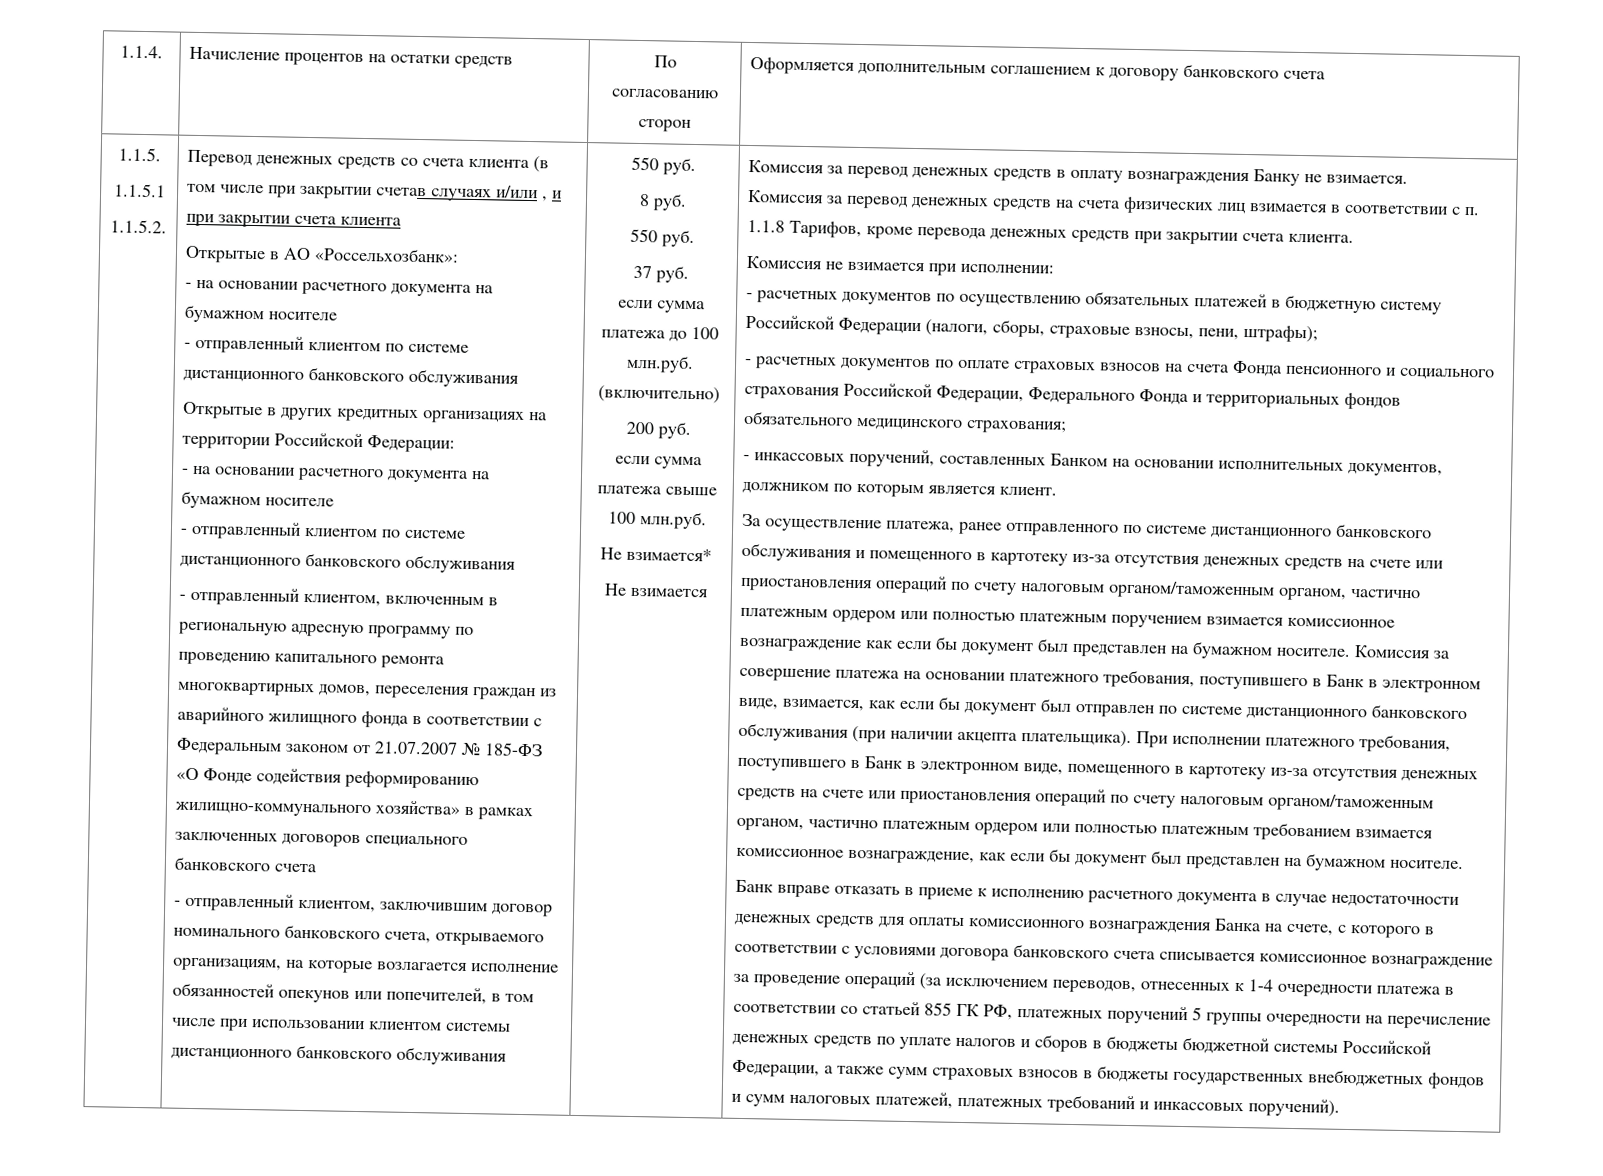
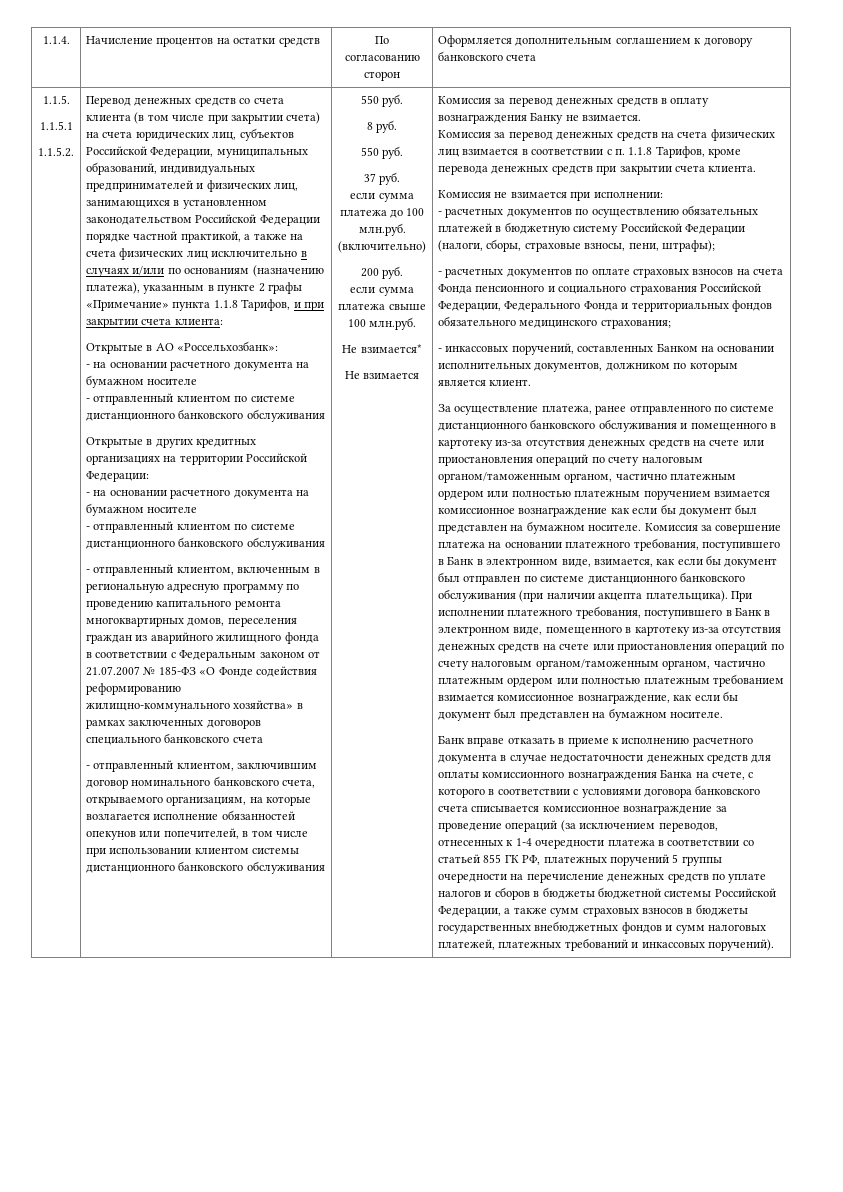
- Перевод денежных средств со счета клиента (в том числе при закрытии счетав случаях и/или , и при закрытии счета клиента
+ Перевод денежных средств со счета клиента (в том числе при закрытии счета) на счета юридических лиц, субъектов Российской Федерации, муниципальных образований, индивидуальных предпринимателей и физических лиц, занимающихся в установленном законодательством Российской Федерации порядке частной практикой, а также на счета физических лиц исключительно в случаях и/или по основаниям (назначению платежа), указанным в пункте 2 графы «Примечание» пункта 1.1.8 Тарифов, и при закрытии счета клиента:

